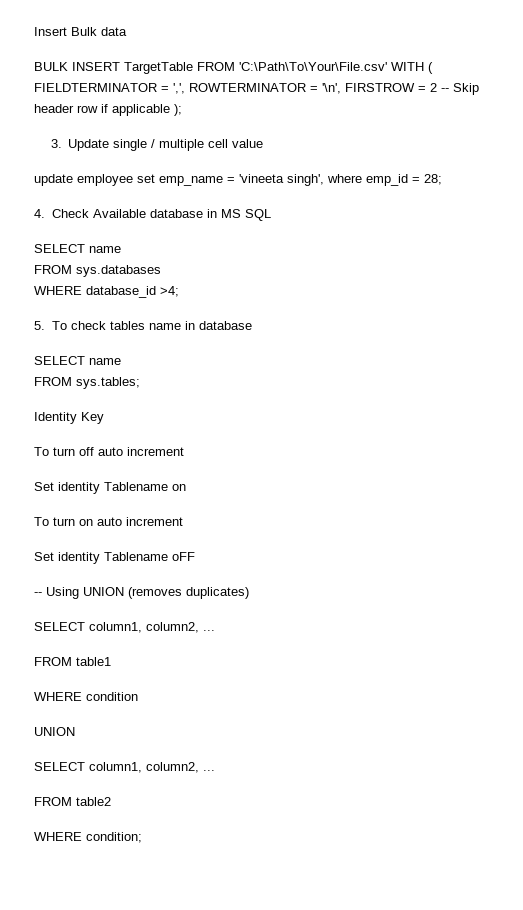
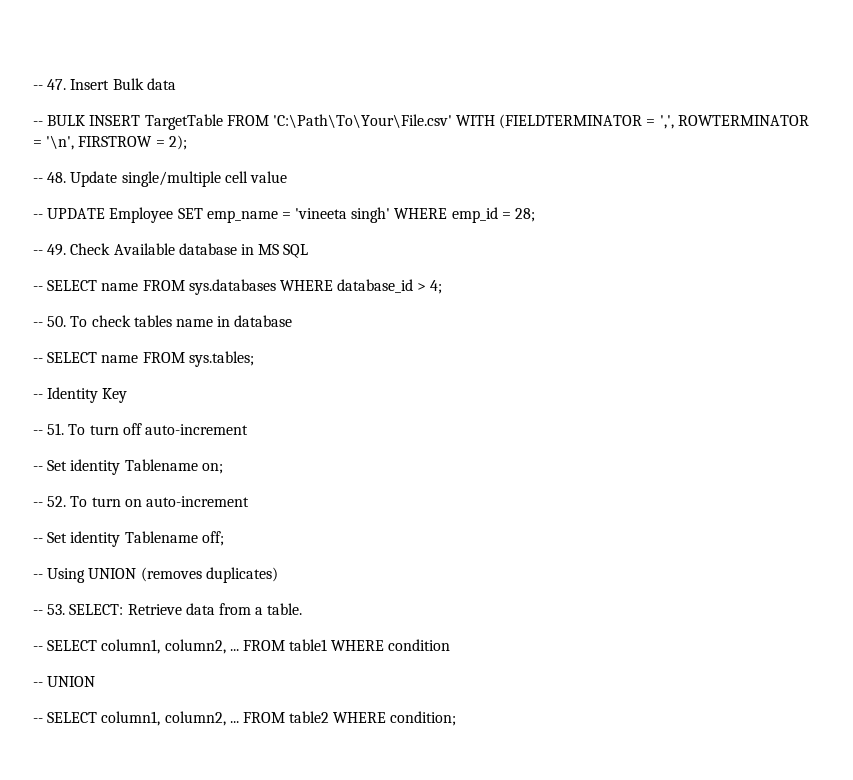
- Insert Bulk data
+ -- 47. Insert Bulk data
- BULK INSERT TargetTable FROM 'C:\Path\To\Your\File.csv' WITH ( FIELDTERMINATOR = ',', ROWTERMINATOR = '\n', FIRSTROW = 2 -- Skip header row if applicable );
- 3. Update single / multiple cell value
- update employee set emp_name = 'vineeta singh', where emp_id = 28;
+ -- BULK INSERT TargetTable FROM 'C:\Path\To\Your\File.csv' WITH (FIELDTERMINATOR = ',', ROWTERMINATOR = '\n', FIRSTROW = 2);
+ -- 48. Update single/multiple cell value
+ -- UPDATE Employee SET emp_name = 'vineeta singh' WHERE emp_id = 28;
- 4. Check Available database in MS SQL
- SELECT name
- FROM sys.databases
- WHERE database_id >4;
- 5. To check tables name in database
- SELECT name
- FROM sys.tables;
+ -- 49. Check Available database in MS SQL
+ -- SELECT name FROM sys.databases WHERE database_id > 4;
+ -- 50. To check tables name in database
+ -- SELECT name FROM sys.tables;
- Identity Key
+ -- Identity Key
- To turn off auto increment
- Set identity Tablename on
- To turn on auto increment
- Set identity Tablename oFF
+ -- 51. To turn off auto-increment
+ -- Set identity Tablename on;
+ -- 52. To turn on auto-increment
+ -- Set identity Tablename off;
  -- Using UNION (removes duplicates)
- SELECT column1, column2, ...
- FROM table1
- WHERE condition
- UNION
- SELECT column1, column2, ...
- FROM table2
- WHERE condition;
+ -- 53. SELECT: Retrieve data from a table.
+ -- SELECT column1, column2, ... FROM table1 WHERE condition
+ -- UNION
+ -- SELECT column1, column2, ... FROM table2 WHERE condition;

